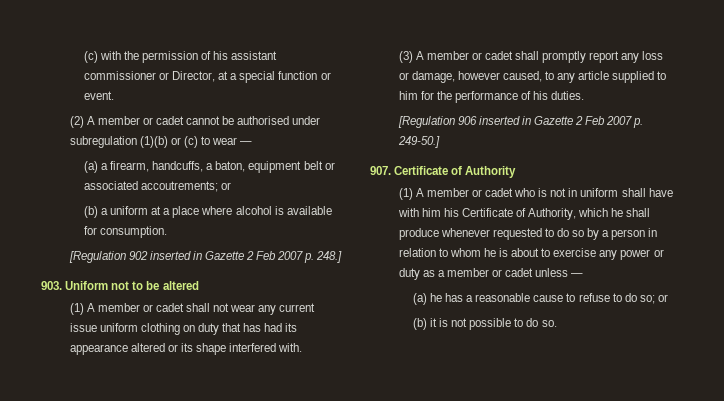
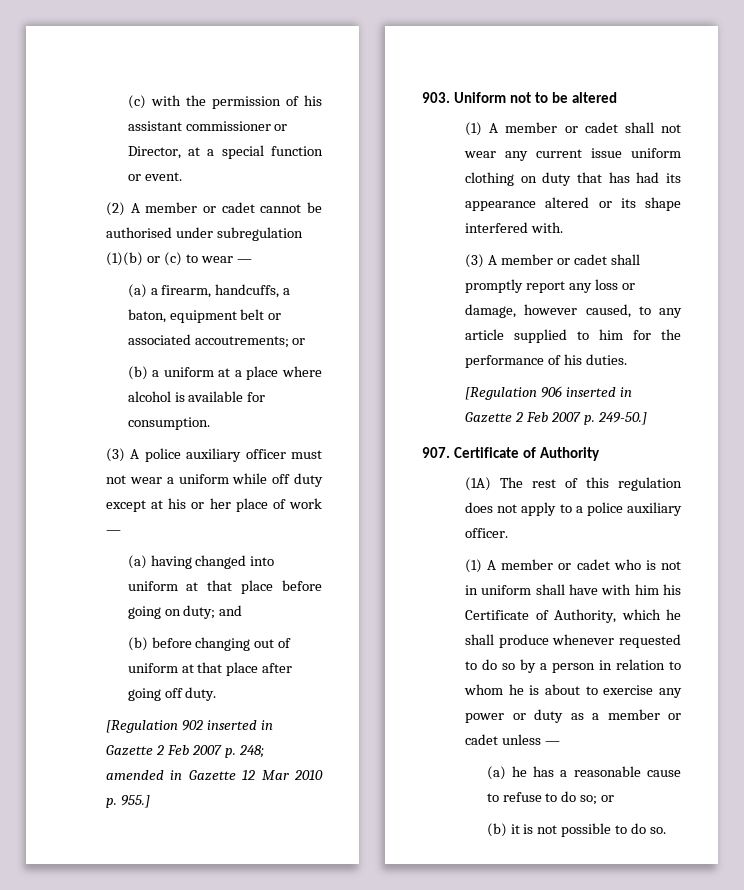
+ (3) A police auxiliary officer must not wear a uniform while off duty except at his or her place of work —
+ (a) having changed into uniform at that place before going on duty; and
+ (b) before changing out of uniform at that place after going off duty.
- [Regulation 902 inserted in Gazette 2 Feb 2007 p. 248.]
+ [Regulation 902 inserted in Gazette 2 Feb 2007 p. 248; amended in Gazette 12 Mar 2010 p. 955.]
+ (1A) The rest of this regulation does not apply to a police auxiliary officer.

